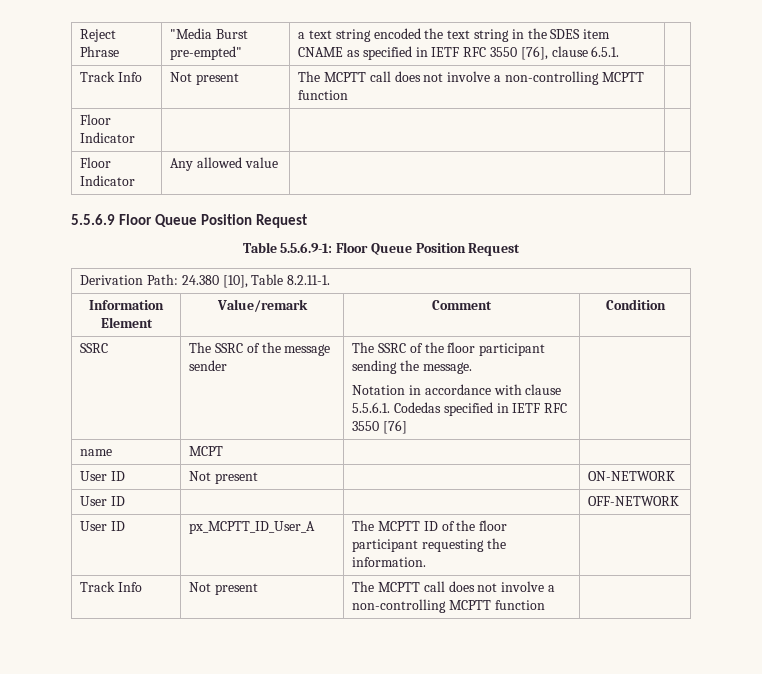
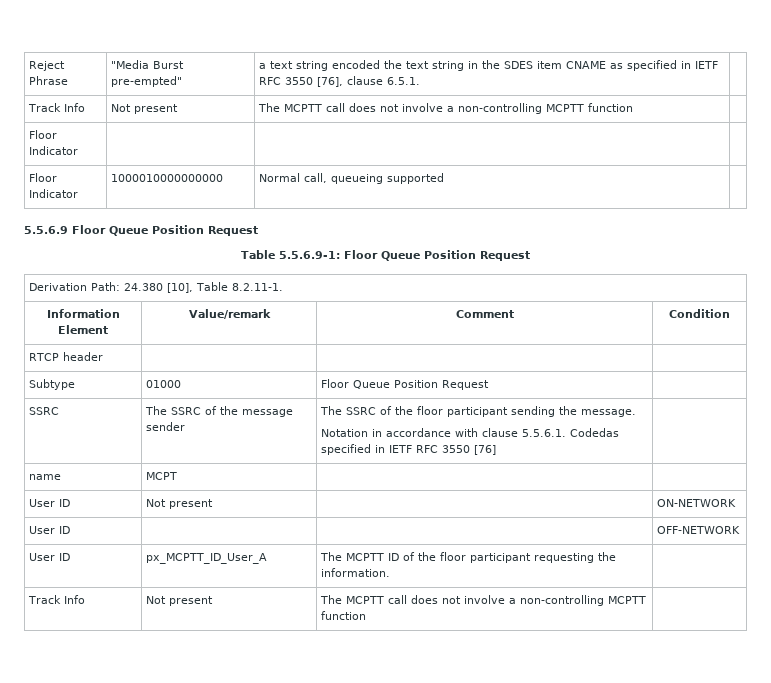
- Floor Indicator | Any allowed value | |
+ Floor Indicator | 1000010000000000 | Normal call, queueing supported |
+ RTCP header | | |
+ Subtype | 01000 | Floor Queue Position Request |

